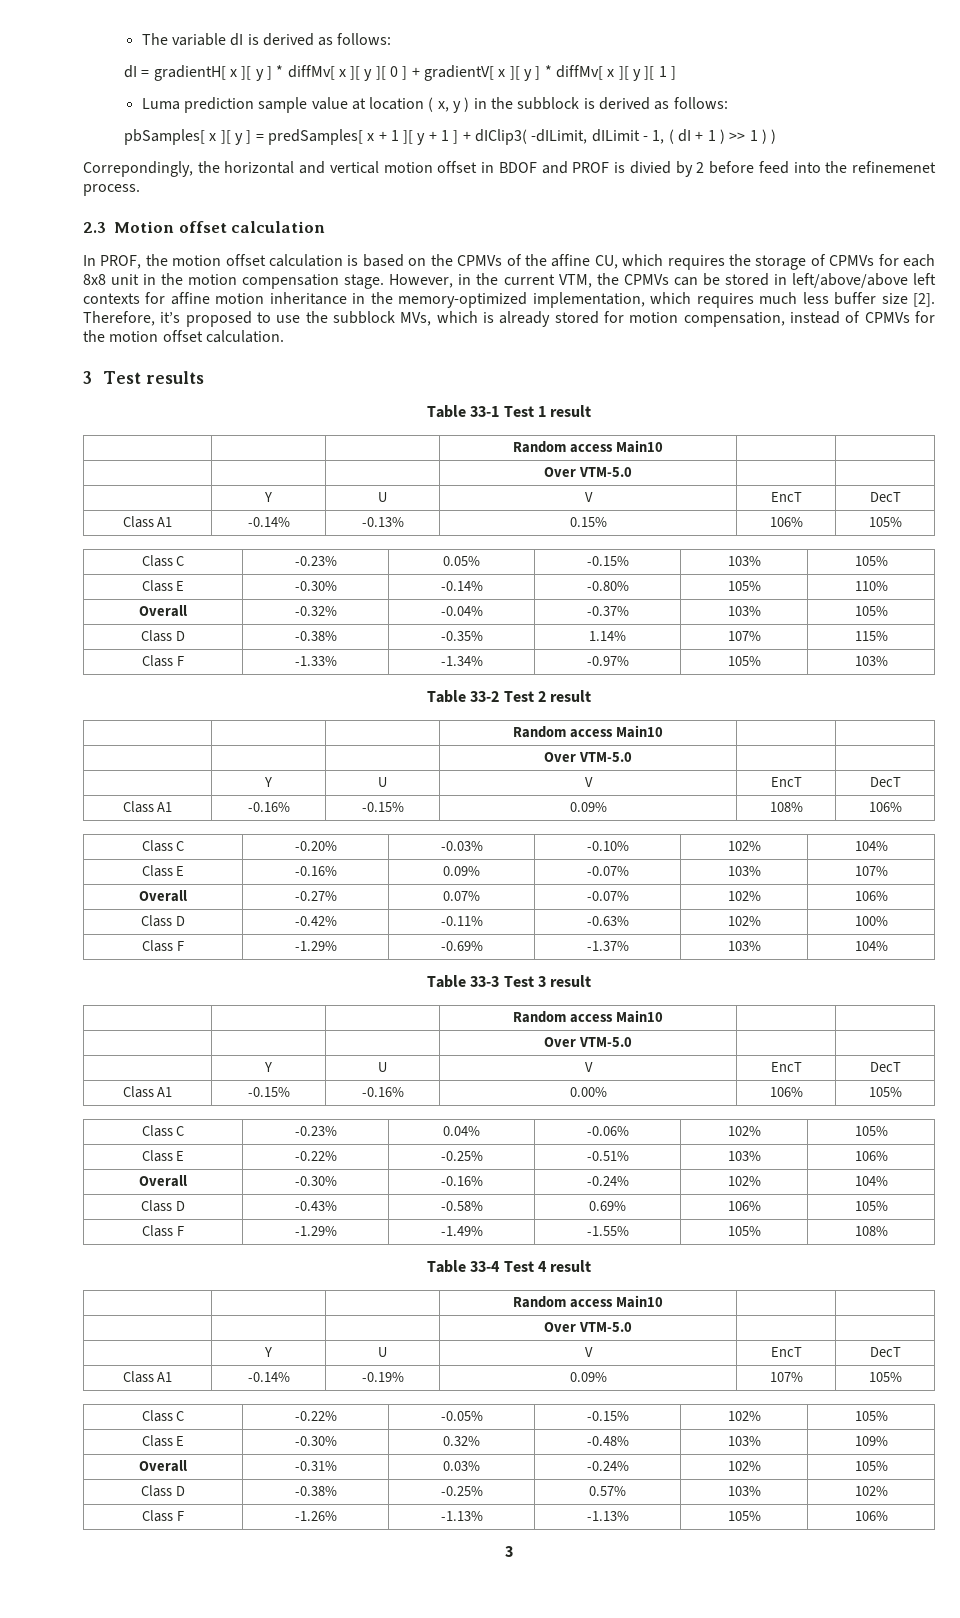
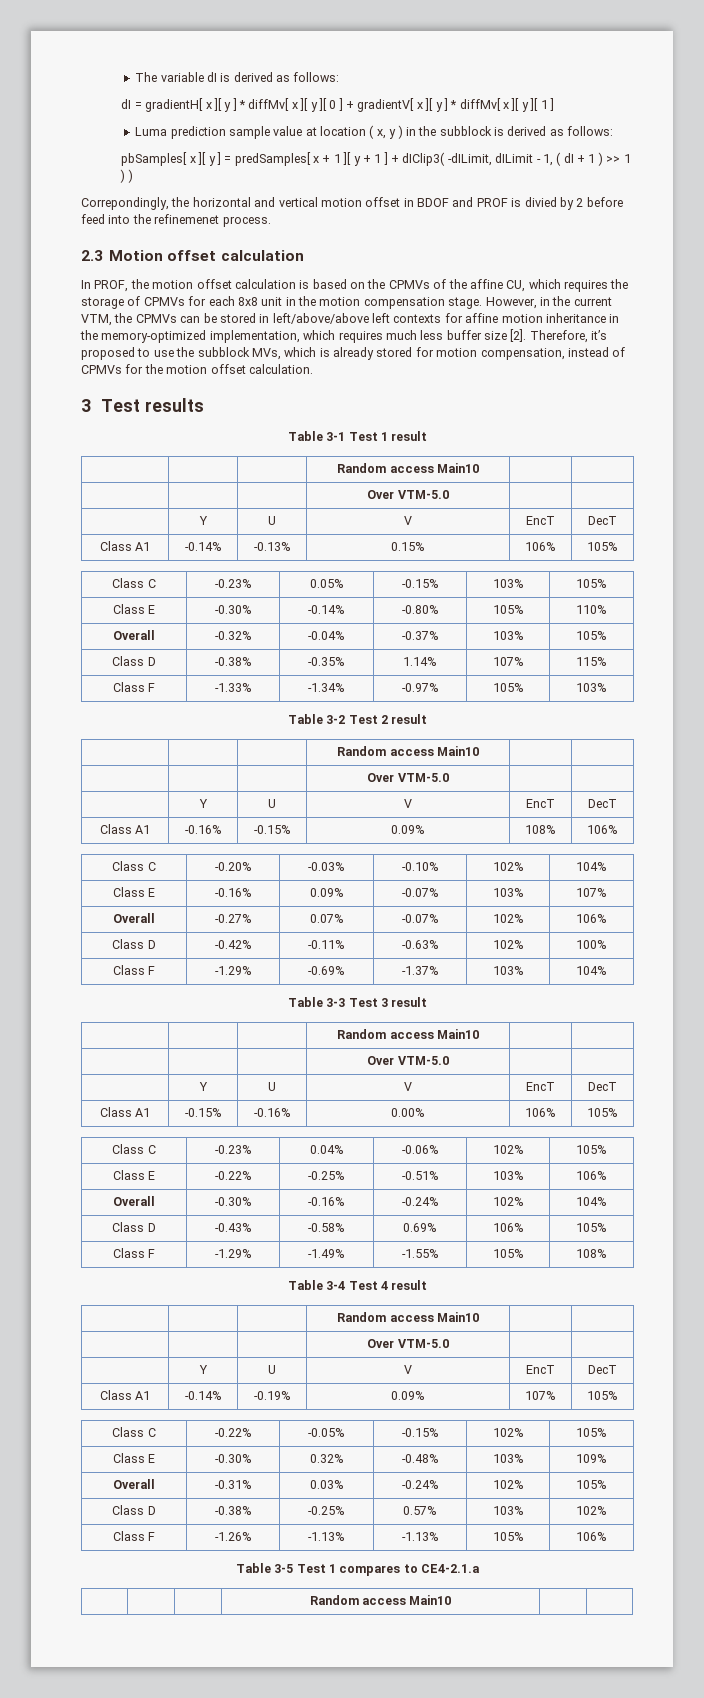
- Table 33-1 Test 1 result
+ Table 3-1 Test 1 result
- Table 33-2 Test 2 result
+ Table 3-2 Test 2 result
- Table 33-3 Test 3 result
+ Table 3-3 Test 3 result
- Table 33-4 Test 4 result
+ Table 3-4 Test 4 result
  Class F | -1.26% | -1.13% | -1.13% | 105% | 106%
- 3
+ Table 3-5 Test 1 compares to CE4-2.1.a
+ | | | Random access Main10 | |

